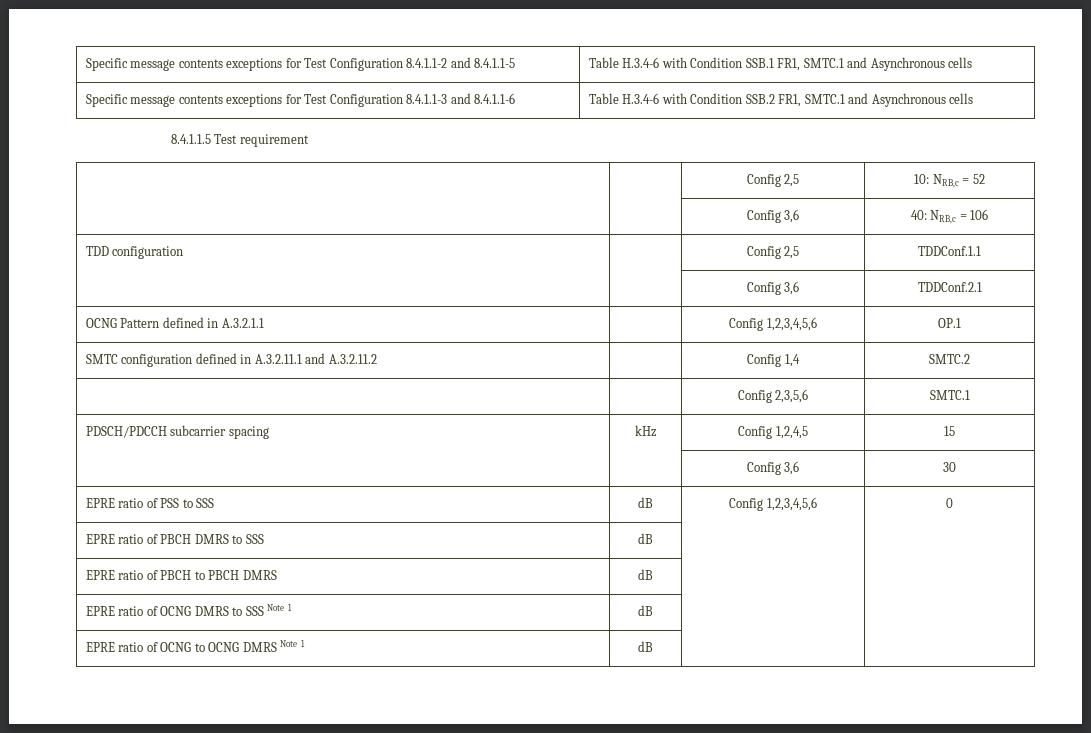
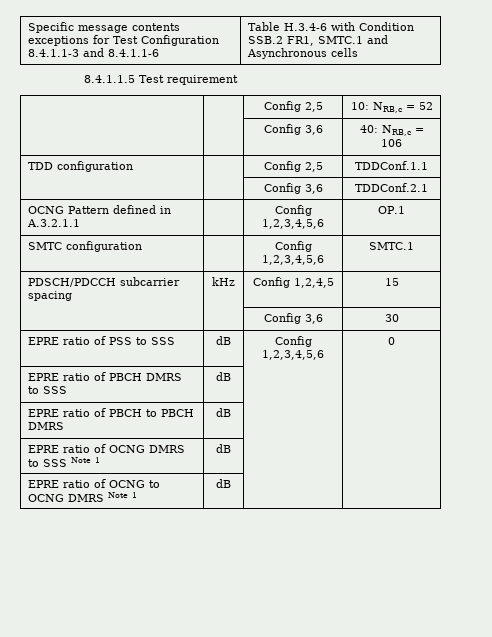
- Specific message contents exceptions for Test Configuration 8.4.1.1-2 and 8.4.1.1-5 | Table H.3.4-6 with Condition SSB.1 FR1, SMTC.1 and Asynchronous cells
- SMTC configuration defined in A.3.2.11.1 and A.3.2.11.2 | | Config 1,4 | SMTC.2
- | | Config 2,3,5,6 | SMTC.1
+ SMTC configuration | | Config 1,2,3,4,5,6 | SMTC.1

